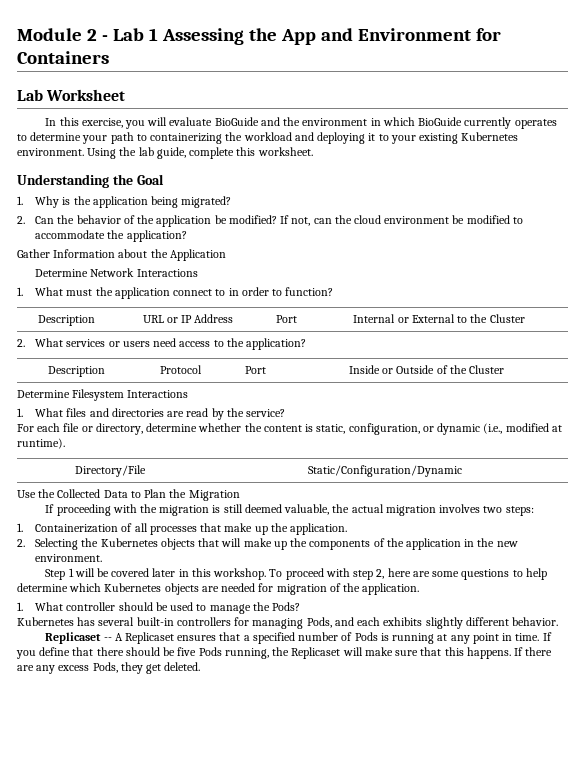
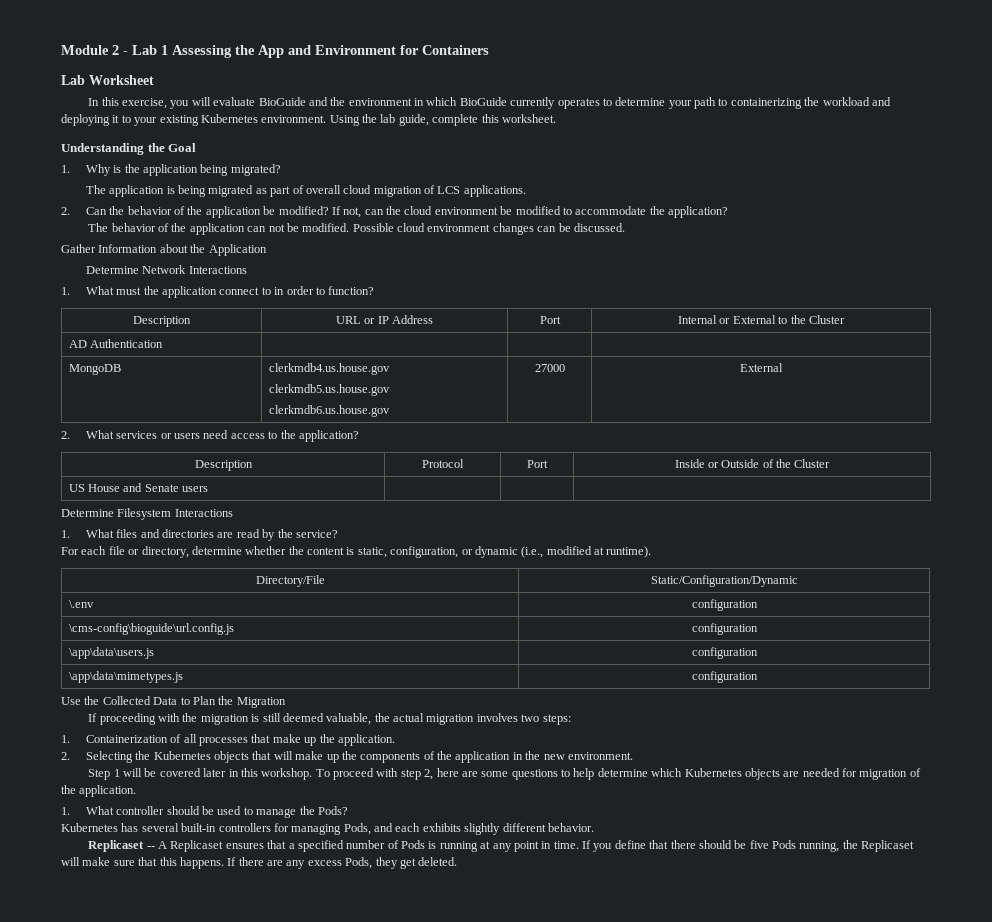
+ The application is being migrated as part of overall cloud migration of LCS applications.
+ The behavior of the application can not be modified. Possible cloud environment changes can be discussed.
+ AD Authentication | | |
+ MongoDB | clerkmdb4.us.house.gov
+ clerkmdb5.us.house.gov
+ clerkmdb6.us.house.gov | 27000 | External
+ US House and Senate users | | |
+ \.env | configuration
+ \cms-config\bioguide\url.config.js | configuration
+ \app\data\users.js | configuration
+ \app\data\mimetypes.js | configuration

